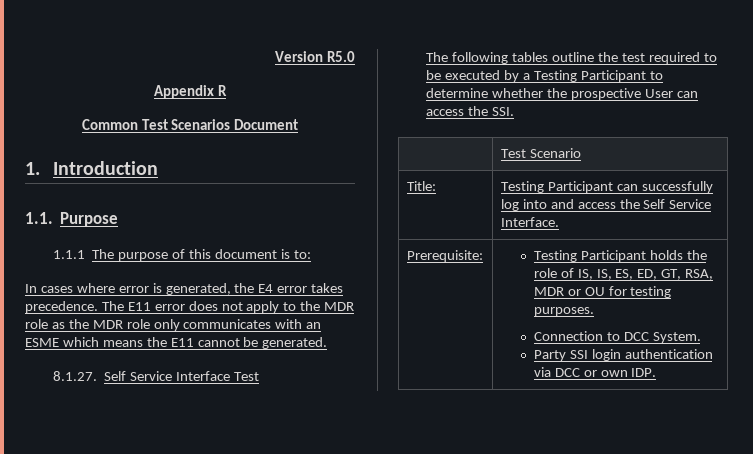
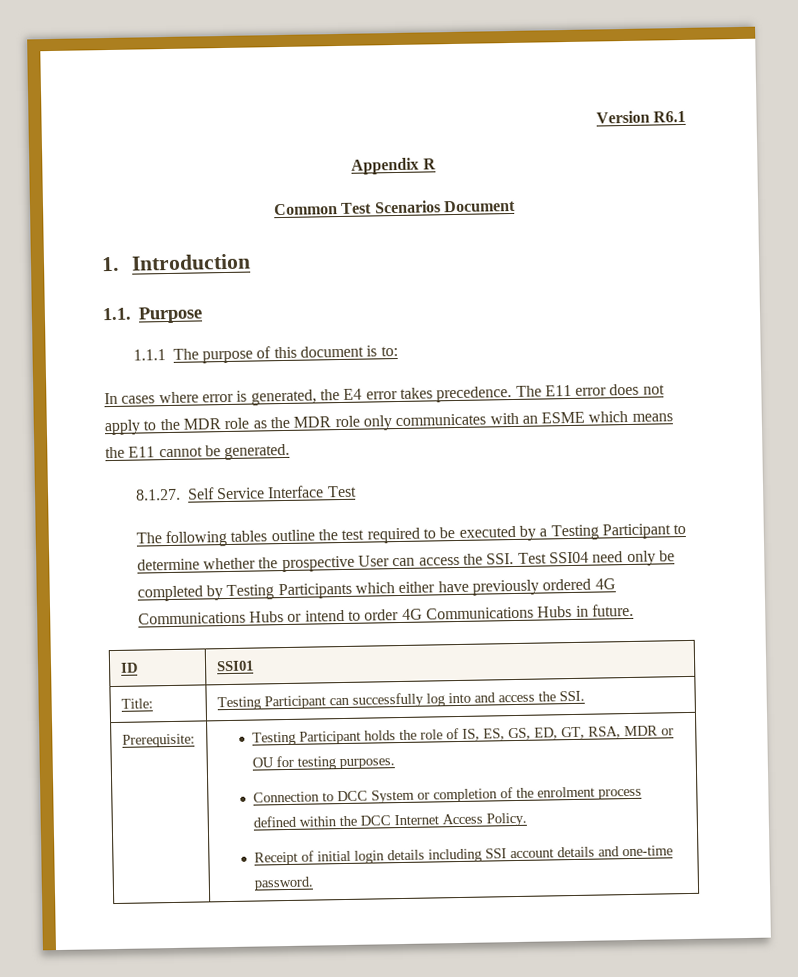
- Version R5.0
+ Version R6.1
- The following tables outline the test required to be executed by a Testing Participant to determine whether the prospective User can access the SSI.
- | Test Scenario
+ The following tables outline the test required to be executed by a Testing Participant to determine whether the prospective User can access the SSI. Test SSI04 need only be completed by Testing Participants which either have previously ordered 4G Communications Hubs or intend to order 4G Communications Hubs in future.
+ ID | SSI01
- Title: | Testing Participant can successfully log into and access the Self Service Interface.
+ Title: | Testing Participant can successfully log into and access the SSI.
- Testing Participant holds the role of IS, IS, ES, ED, GT, RSA, MDR or OU for testing purposes.
+ Testing Participant holds the role of IS, ES, GS, ED, GT, RSA, MDR or OU for testing purposes.
- Connection to DCC System.
- Party SSI login authentication via DCC or own IDP.
+ Connection to DCC System or completion of the enrolment process defined within the DCC Internet Access Policy.
+ Receipt of initial login details including SSI account details and one-time password.

